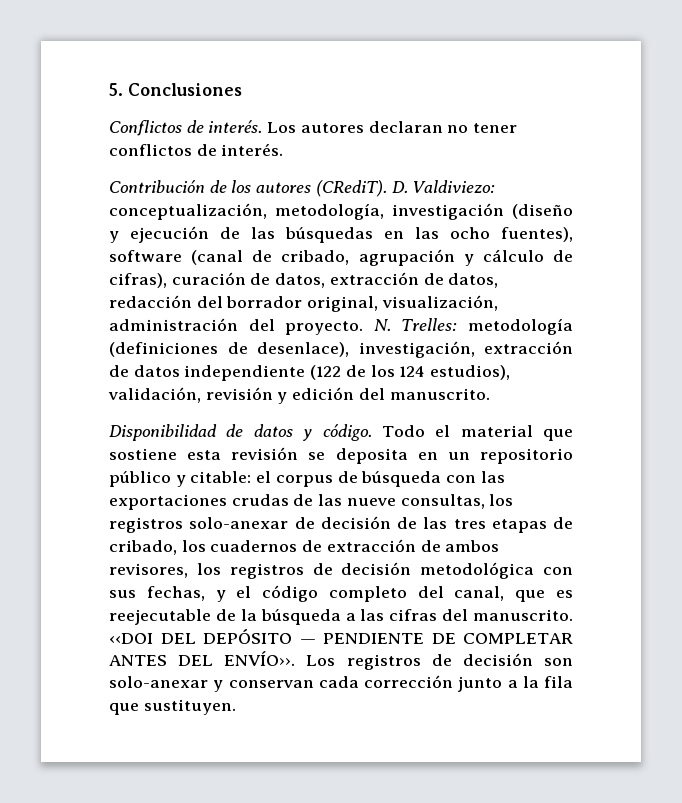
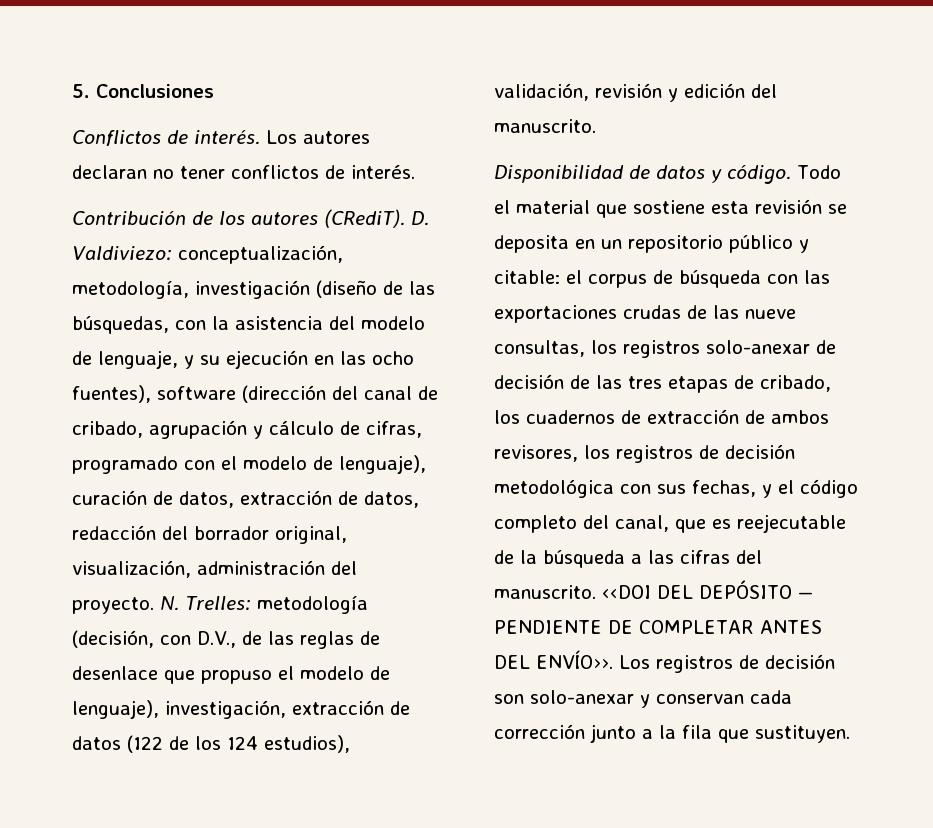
- D. Valdiviezo: conceptualización, metodología, investigación (diseño y ejecución de las búsquedas en las ocho fuentes), software (canal de cribado, agrupación y cálculo de cifras), curación de datos, extracción de datos, redacción del borrador original, visualización, administración del proyecto.
+ D. Valdiviezo: conceptualización, metodología, investigación (diseño de las búsquedas, con la asistencia del modelo de lenguaje, y su ejecución en las ocho fuentes), software (dirección del canal de cribado, agrupación y cálculo de cifras, programado con el modelo de lenguaje), curación de datos, extracción de datos, redacción del borrador original, visualización, administración del proyecto.
- N. Trelles: metodología (definiciones de desenlace), investigación, extracción de datos independiente (122 de los 124 estudios), validación, revisión y edición del manuscrito.
+ N. Trelles: metodología (decisión, con D.V., de las reglas de desenlace que propuso el modelo de lenguaje), investigación, extracción de datos (122 de los 124 estudios), validación, revisión y edición del manuscrito.

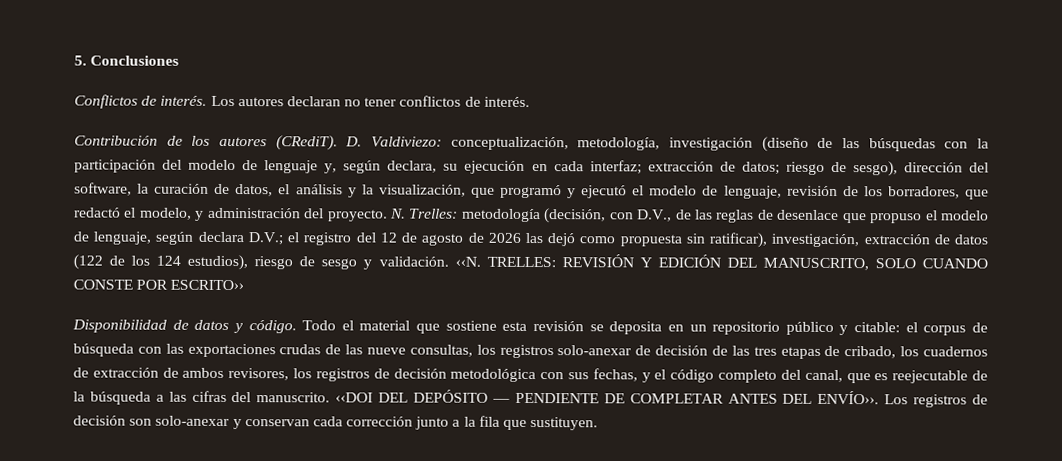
- D. Valdiviezo: conceptualización, metodología, investigación (diseño de las búsquedas, con la asistencia del modelo de lenguaje, y su ejecución en las ocho fuentes), software (dirección del canal de cribado, agrupación y cálculo de cifras, programado con el modelo de lenguaje), curación de datos, extracción de datos, redacción del borrador original, visualización, administración del proyecto.
+ D. Valdiviezo: conceptualización, metodología, investigación (diseño de las búsquedas con la participación del modelo de lenguaje y, según declara, su ejecución en cada interfaz; extracción de datos; riesgo de sesgo), dirección del software, la curación de datos, el análisis y la visualización, que programó y ejecutó el modelo de lenguaje, revisión de los borradores, que redactó el modelo, y administración del proyecto.
- N. Trelles: metodología (decisión, con D.V., de las reglas de desenlace que propuso el modelo de lenguaje), investigación, extracción de datos (122 de los 124 estudios), validación, revisión y edición del manuscrito.
+ N. Trelles: metodología (decisión, con D.V., de las reglas de desenlace que propuso el modelo de lenguaje, según declara D.V.; el registro del 12 de agosto de 2026 las dejó como propuesta sin ratificar), investigación, extracción de datos (122 de los 124 estudios), riesgo de sesgo y validación. ‹‹N. TRELLES: REVISIÓN Y EDICIÓN DEL MANUSCRITO, SOLO CUANDO CONSTE POR ESCRITO››

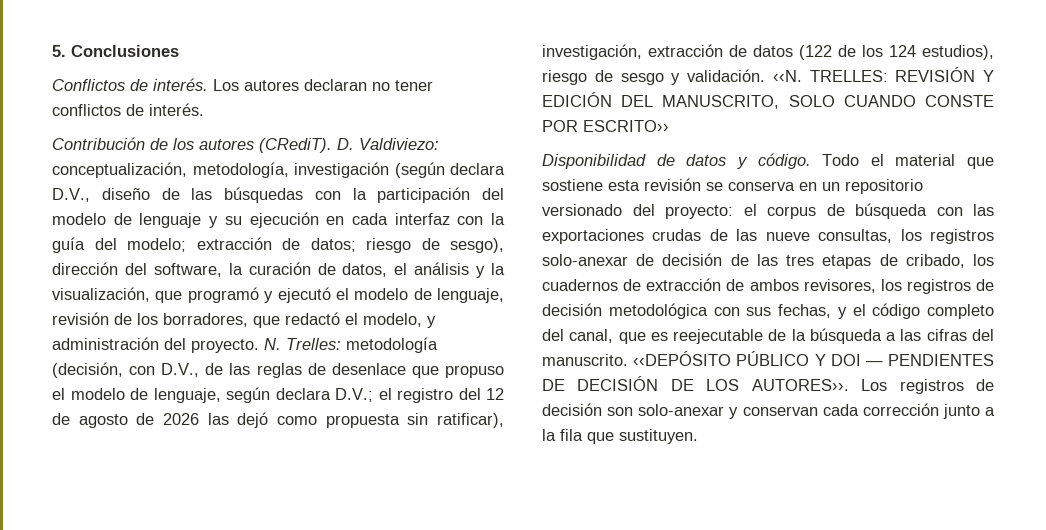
- D. Valdiviezo: conceptualización, metodología, investigación (diseño de las búsquedas con la participación del modelo de lenguaje y, según declara, su ejecución en cada interfaz; extracción de datos; riesgo de sesgo), dirección del software, la curación de datos, el análisis y la visualización, que programó y ejecutó el modelo de lenguaje, revisión de los borradores, que redactó el modelo, y administración del proyecto.
+ D. Valdiviezo: conceptualización, metodología, investigación (según declara D.V., diseño de las búsquedas con la participación del modelo de lenguaje y su ejecución en cada interfaz con la guía del modelo; extracción de datos; riesgo de sesgo), dirección del software, la curación de datos, el análisis y la visualización, que programó y ejecutó el modelo de lenguaje, revisión de los borradores, que redactó el modelo, y administración del proyecto.
- Todo el material que sostiene esta revisión se deposita en un repositorio público y citable:
+ Todo el material que sostiene esta revisión se conserva en un repositorio versionado del proyecto:
- ‹‹DOI DEL DEPÓSITO — PENDIENTE DE COMPLETAR ANTES DEL ENVÍO››.
+ ‹‹DEPÓSITO PÚBLICO Y DOI — PENDIENTES DE DECISIÓN DE LOS AUTORES››.

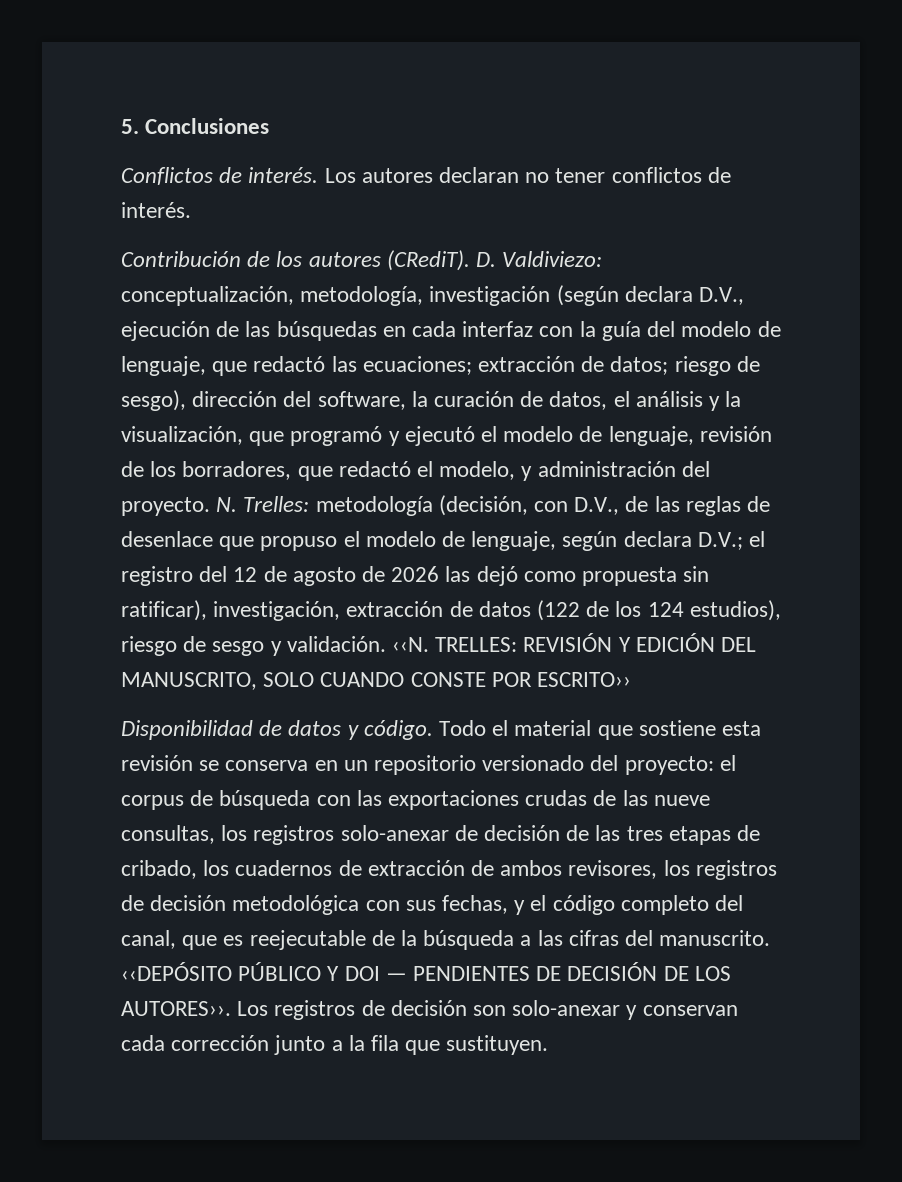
- D. Valdiviezo: conceptualización, metodología, investigación (según declara D.V., diseño de las búsquedas con la participación del modelo de lenguaje y su ejecución en cada interfaz con la guía del modelo; extracción de datos; riesgo de sesgo), dirección del software, la curación de datos, el análisis y la visualización, que programó y ejecutó el modelo de lenguaje, revisión de los borradores, que redactó el modelo, y administración del proyecto.
+ D. Valdiviezo: conceptualización, metodología, investigación (según declara D.V., ejecución de las búsquedas en cada interfaz con la guía del modelo de lenguaje, que redactó las ecuaciones; extracción de datos; riesgo de sesgo), dirección del software, la curación de datos, el análisis y la visualización, que programó y ejecutó el modelo de lenguaje, revisión de los borradores, que redactó el modelo, y administración del proyecto.

